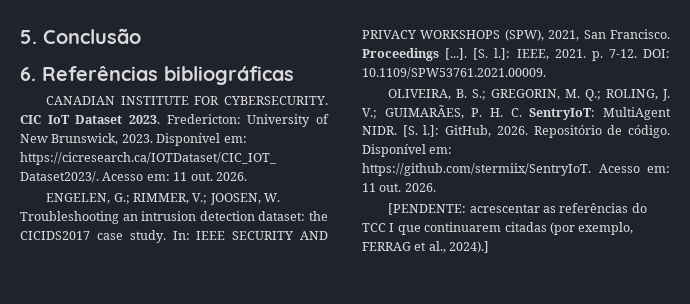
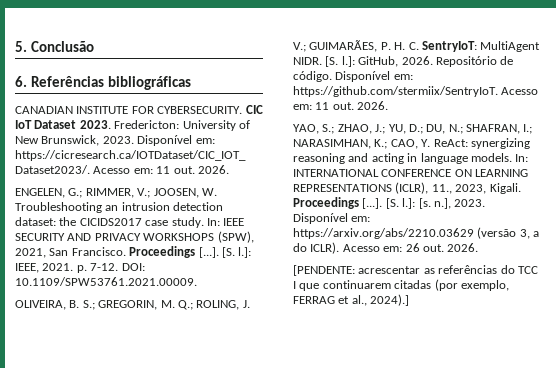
+ YAO, S.; ZHAO, J.; YU, D.; DU, N.; SHAFRAN, I.; NARASIMHAN, K.; CAO, Y. ReAct: synergizing reasoning and acting in language models. In: INTERNATIONAL CONFERENCE ON LEARNING REPRESENTATIONS (ICLR), 11., 2023, Kigali. Proceedings [...]. [S. l.]: [s. n.], 2023. Disponível em: https://arxiv.org/abs/2210.03629 (versão 3, a do ICLR). Acesso em: 26 out. 2026.

